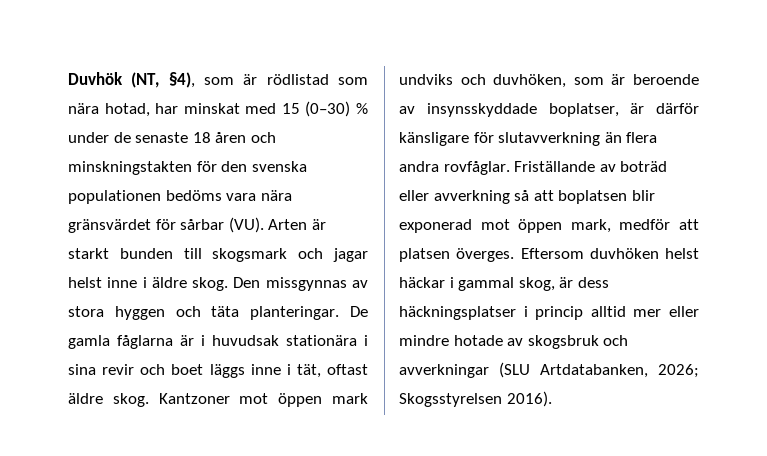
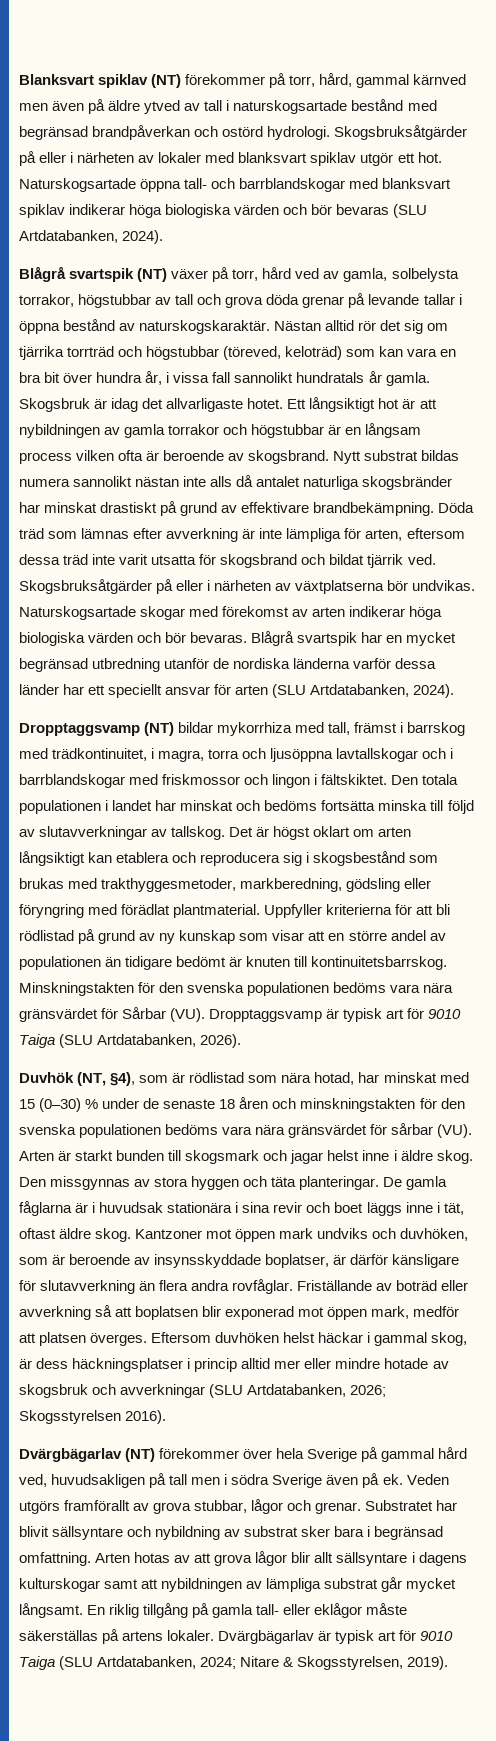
+ Blanksvart spiklav (NT) förekommer på torr, hård, gammal kärnved men även på äldre ytved av tall i naturskogsartade bestånd med begränsad brandpåverkan och ostörd hydrologi. Skogsbruksåtgärder på eller i närheten av lokaler med blanksvart spiklav utgör ett hot. Naturskogsartade öppna tall- och barrblandskogar med blanksvart spiklav indikerar höga biologiska värden och bör bevaras (SLU Artdatabanken, 2024).
+ Blågrå svartspik (NT) växer på torr, hård ved av gamla, solbelysta torrakor, högstubbar av tall och grova döda grenar på levande tallar i öppna bestånd av naturskogskaraktär. Nästan alltid rör det sig om tjärrika torrträd och högstubbar (töreved, keloträd) som kan vara en bra bit över hundra år, i vissa fall sannolikt hundratals år gamla. Skogsbruk är idag det allvarligaste hotet. Ett långsiktigt hot är att nybildningen av gamla torrakor och högstubbar är en långsam process vilken ofta är beroende av skogsbrand. Nytt substrat bildas numera sannolikt nästan inte alls då antalet naturliga skogsbränder har minskat drastiskt på grund av effektivare brandbekämpning. Döda träd som lämnas efter avverkning är inte lämpliga för arten, eftersom dessa träd inte varit utsatta för skogsbrand och bildat tjärrik ved. Skogsbruksåtgärder på eller i närheten av växtplatserna bör undvikas. Naturskogsartade skogar med förekomst av arten indikerar höga biologiska värden och bör bevaras. Blågrå svartspik har en mycket begränsad utbredning utanför de nordiska länderna varför dessa länder har ett speciellt ansvar för arten (SLU Artdatabanken, 2024).
+ Dropptaggsvamp (NT) bildar mykorrhiza med tall, främst i barrskog med trädkontinuitet, i magra, torra och ljusöppna lavtallskogar och i barrblandskogar med friskmossor och lingon i fältskiktet. Den totala populationen i landet har minskat och bedöms fortsätta minska till följd av slutavverkningar av tallskog. Det är högst oklart om arten långsiktigt kan etablera och reproducera sig i skogsbestånd som brukas med trakthyggesmetoder, markberedning, gödsling eller föryngring med förädlat plantmaterial. Uppfyller kriterierna för att bli rödlistad på grund av ny kunskap som visar att en större andel av populationen än tidigare bedömt är knuten till kontinuitetsbarrskog. Minskningstakten för den svenska populationen bedöms vara nära gränsvärdet för Sårbar (VU). Dropptaggsvamp är typisk art för 9010 Taiga (SLU Artdatabanken, 2026).
+ Dvärgbägarlav (NT) förekommer över hela Sverige på gammal hård ved, huvudsakligen på tall men i södra Sverige även på ek. Veden utgörs framförallt av grova stubbar, lågor och grenar. Substratet har blivit sällsyntare och nybildning av substrat sker bara i begränsad omfattning. Arten hotas av att grova lågor blir allt sällsyntare i dagens kulturskogar samt att nybildningen av lämpliga substrat går mycket långsamt. En riklig tillgång på gamla tall- eller eklågor måste säkerställas på artens lokaler. Dvärgbägarlav är typisk art för 9010 Taiga (SLU Artdatabanken, 2024; Nitare & Skogsstyrelsen, 2019).

